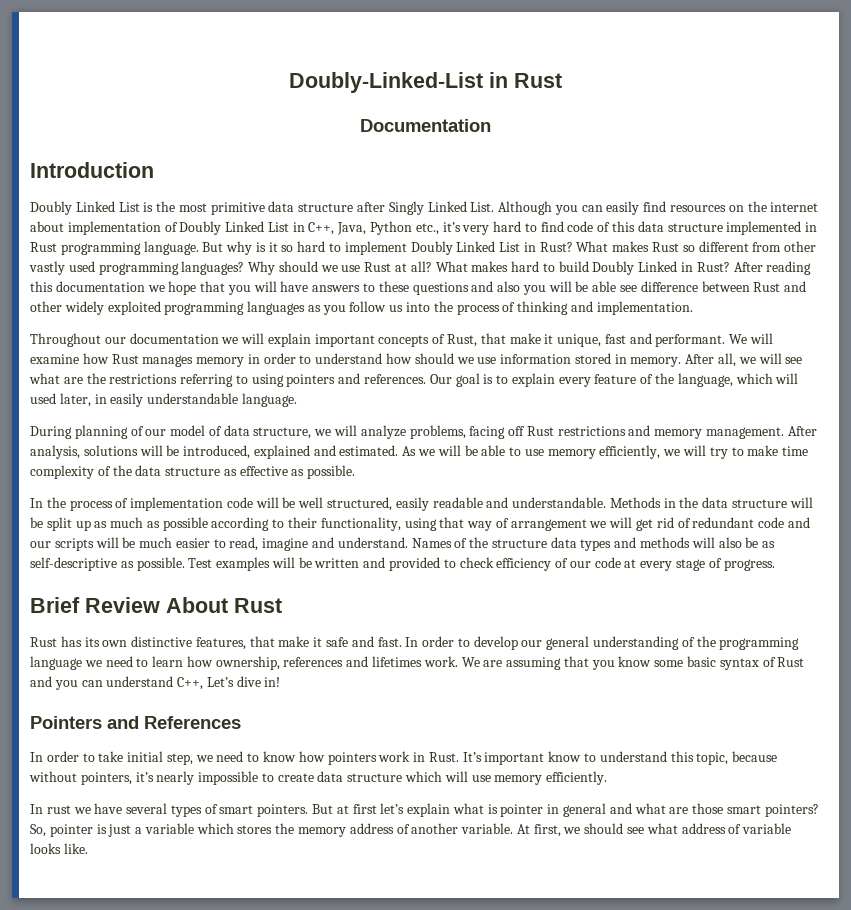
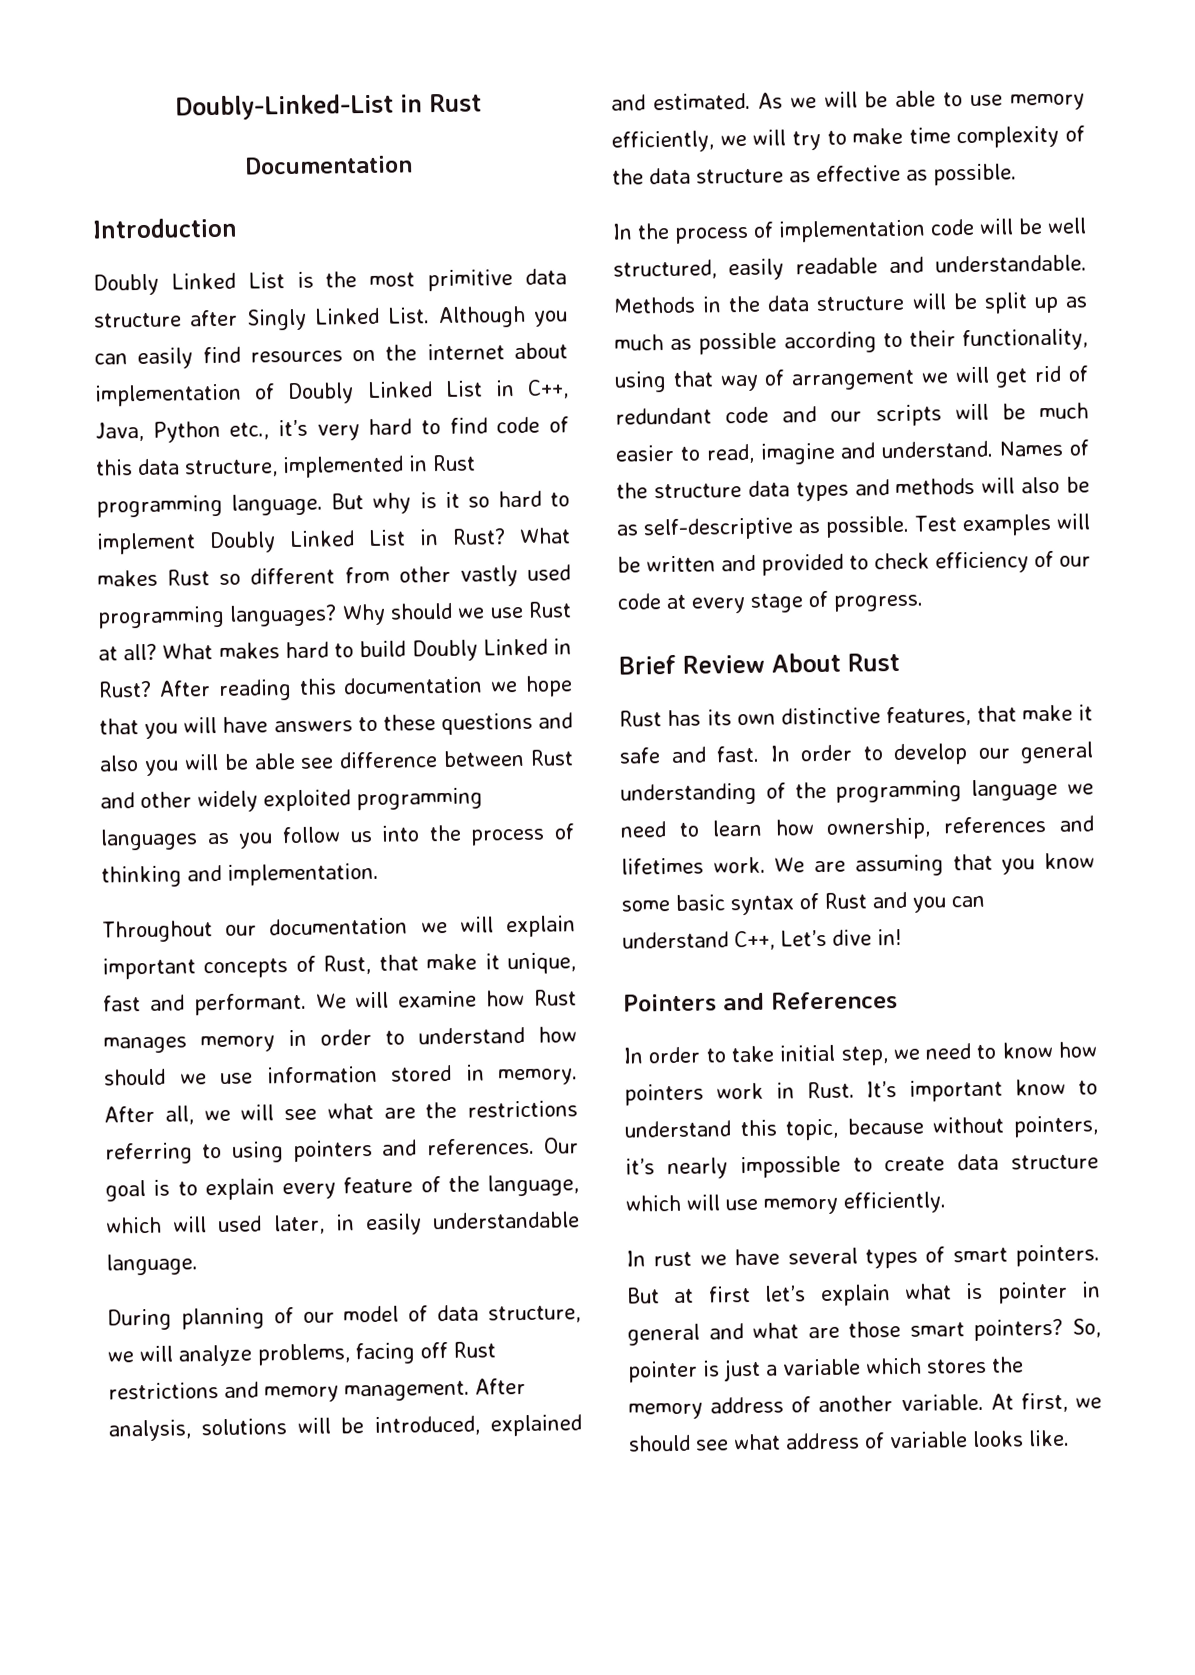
- Although you can easily find resources on the internet about implementation of Doubly Linked List in C++, Java, Python etc., it’s very hard to find code of this data structure implemented in Rust programming language.
+ Although you can easily find resources on the internet about implementation of Doubly Linked List in C++, Java, Python etc., it’s very hard to find code of this data structure, implemented in Rust programming language.

